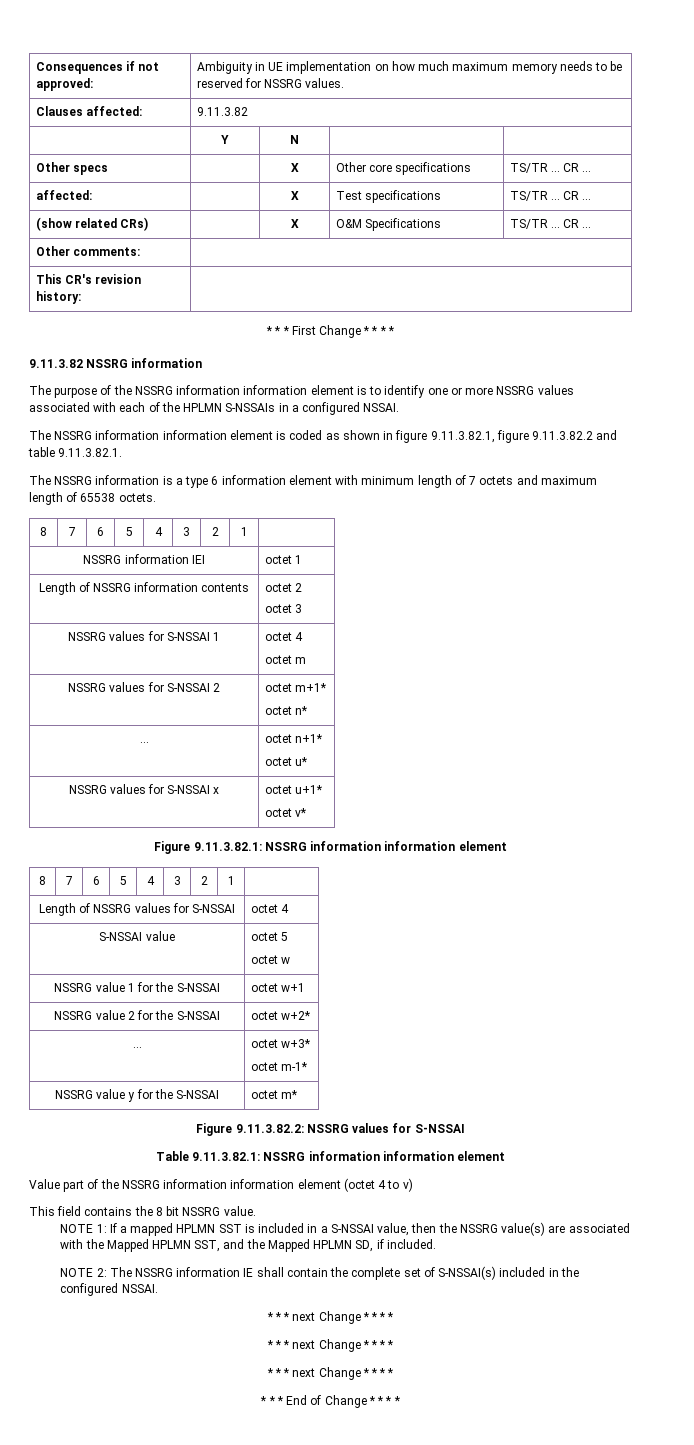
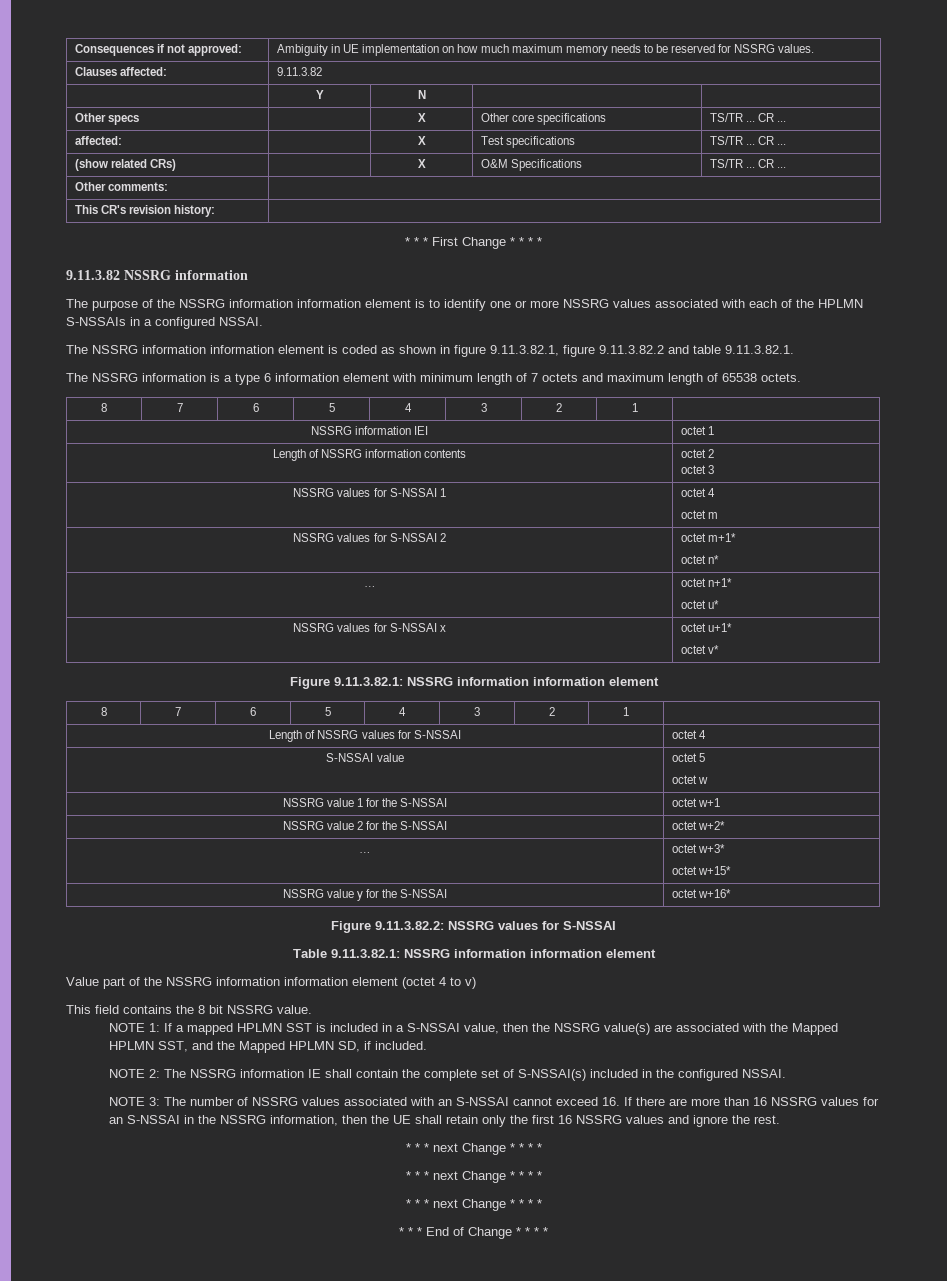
  … | octet w+3*
- octet m-1*
+ octet w+15*
- NSSRG value y for the S-NSSAI | octet m*
+ NSSRG value y for the S-NSSAI | octet w+16*
+ NOTE 3: The number of NSSRG values associated with an S-NSSAI cannot exceed 16. If there are more than 16 NSSRG values for an S-NSSAI in the NSSRG information, then the UE shall retain only the first 16 NSSRG values and ignore the rest.

